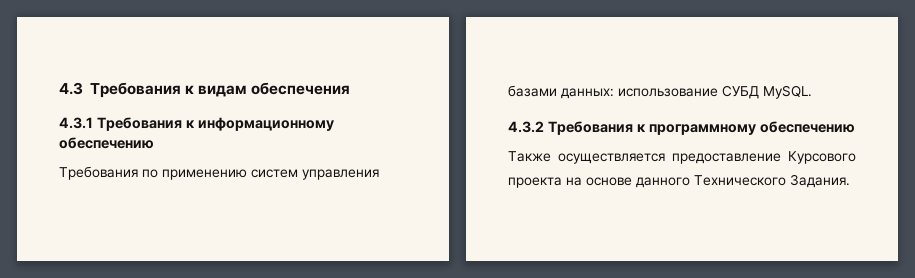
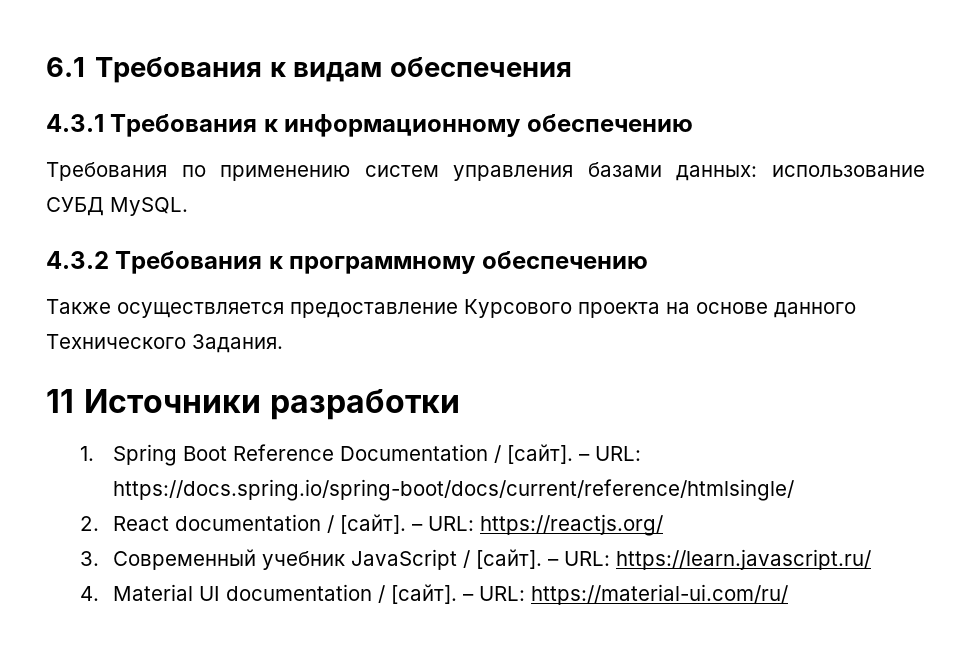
- 4.3 Требования к видам обеспечения
+ 6.1 Требования к видам обеспечения
+ 11 Источники разработки
+ 1. Spring Boot Reference Documentation / [сайт]. – URL: https://docs.spring.io/spring-boot/docs/current/reference/htmlsingle/
+ 2. React documentation / [сайт]. – URL: https://reactjs.org/
+ 3. Современный учебник JavaScript / [сайт]. – URL: https://learn.javascript.ru/
+ 4. Material UI documentation / [сайт]. – URL: https://material-ui.com/ru/

